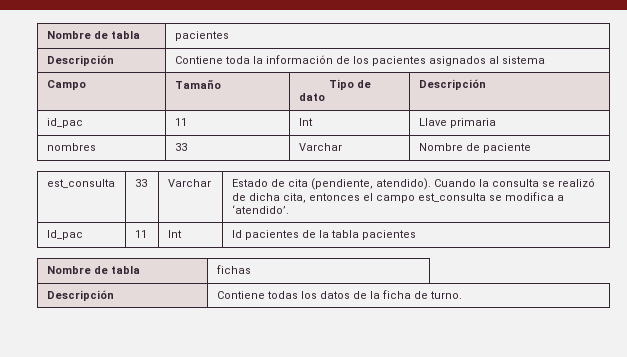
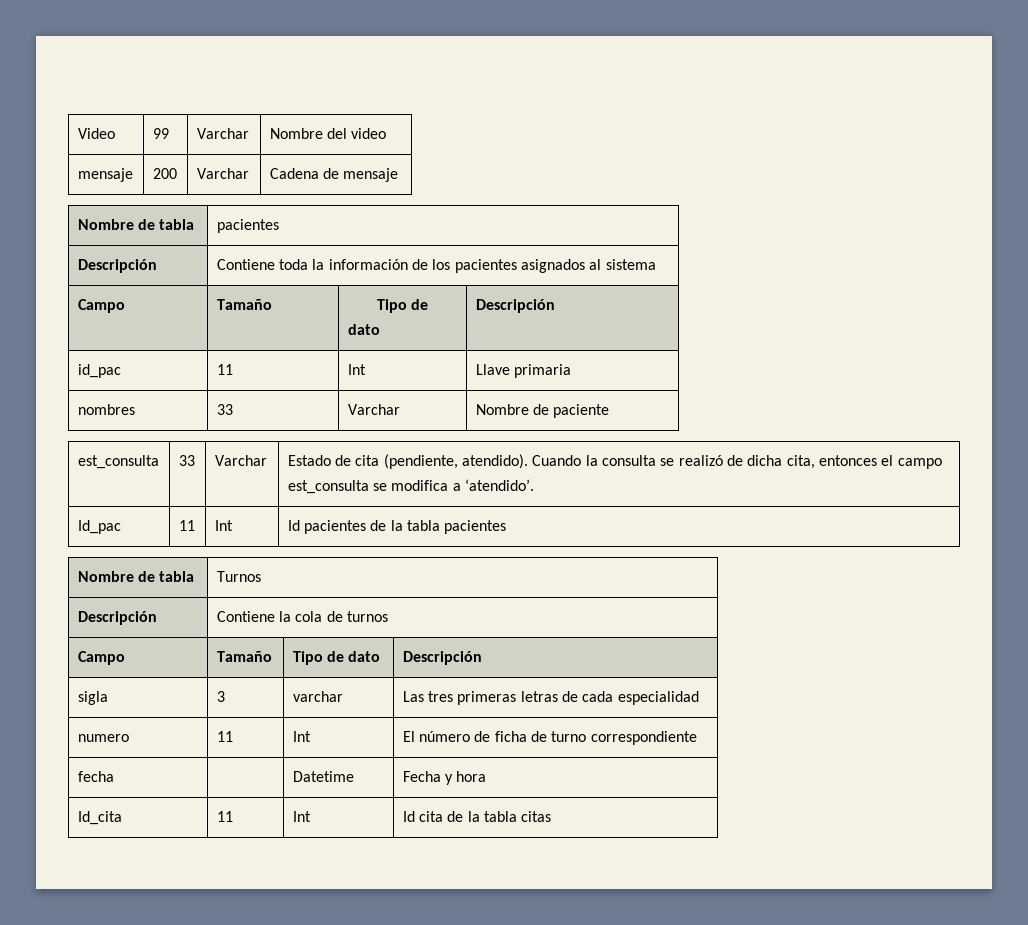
+ Video | 99 | Varchar | Nombre del video
+ mensaje | 200 | Varchar | Cadena de mensaje
- Nombre de tabla | fichas
- Descripción | Contiene todas los datos de la ficha de turno.
+ Nombre de tabla | Turnos
+ Descripción | Contiene la cola de turnos
+ Campo | Tamaño | Tipo de dato | Descripción
+ sigla | 3 | varchar | Las tres primeras letras de cada especialidad
+ numero | 11 | Int | El número de ficha de turno correspondiente
+ fecha | | Datetime | Fecha y hora
+ Id_cita | 11 | Int | Id cita de la tabla citas

